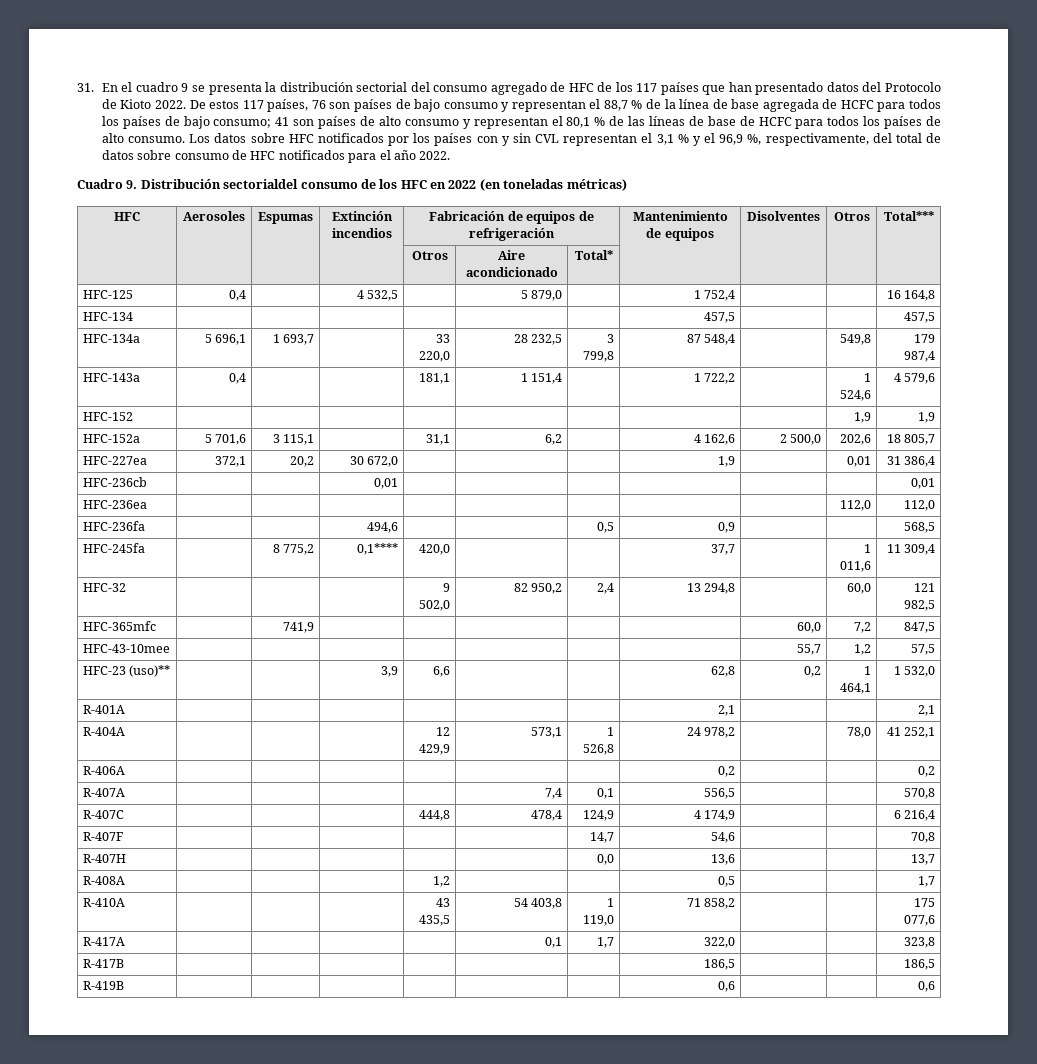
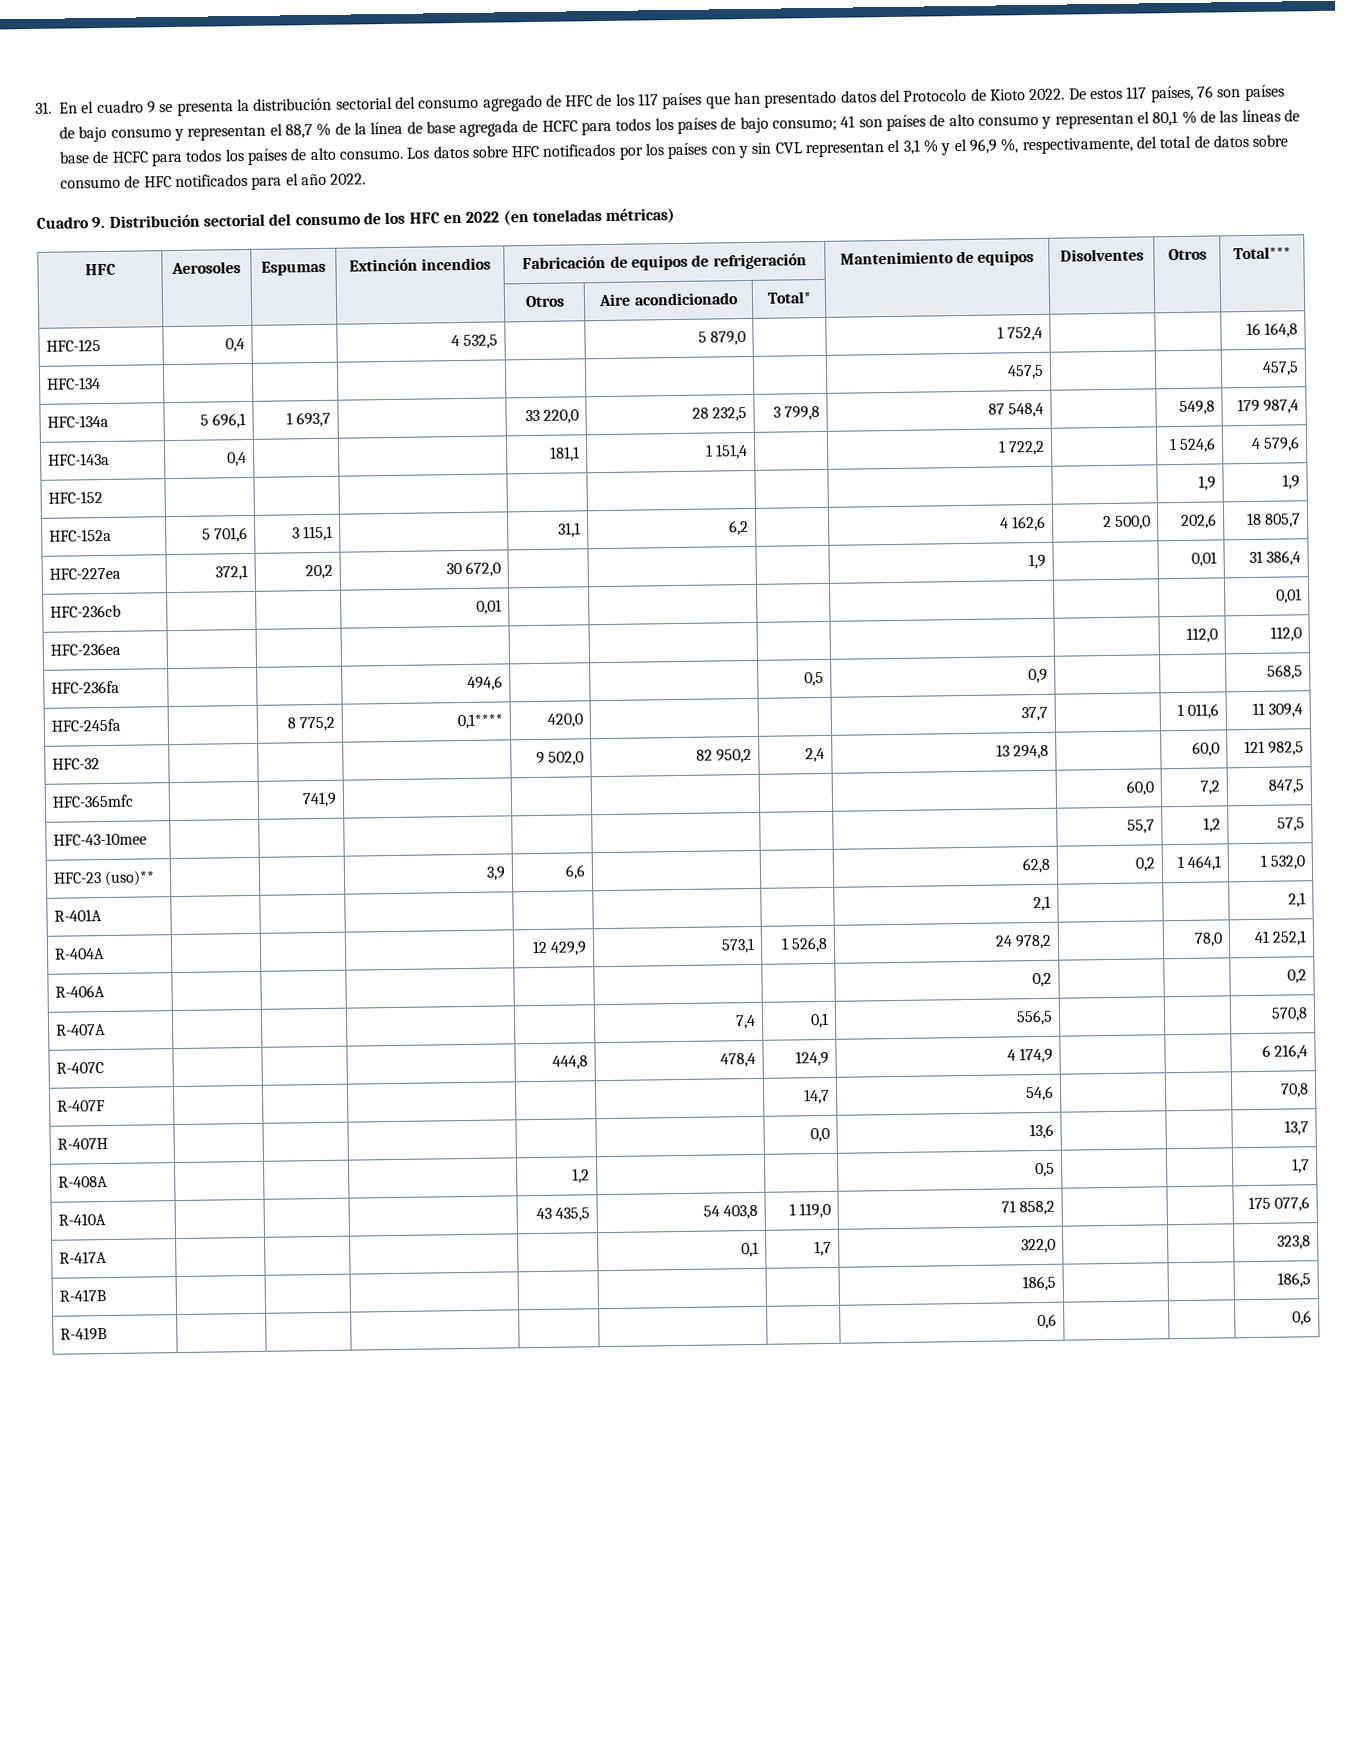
- Cuadro 9. Distribución sectorialdel consumo de los HFC en 2022 (en toneladas métricas)
+ Cuadro 9. Distribución sectorial del consumo de los HFC en 2022 (en toneladas métricas)

